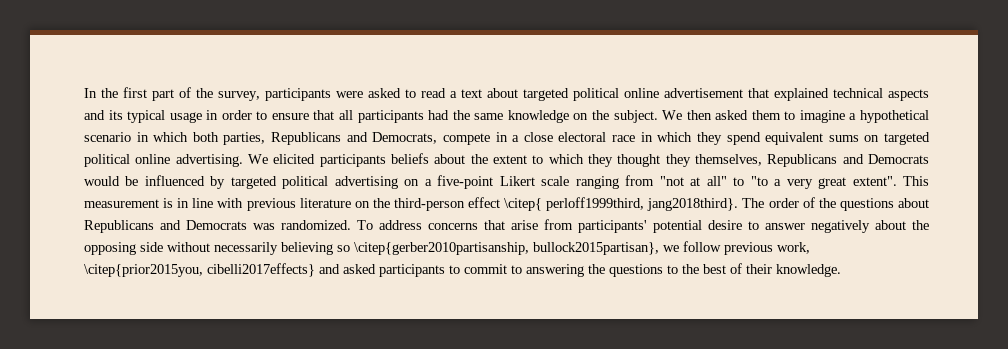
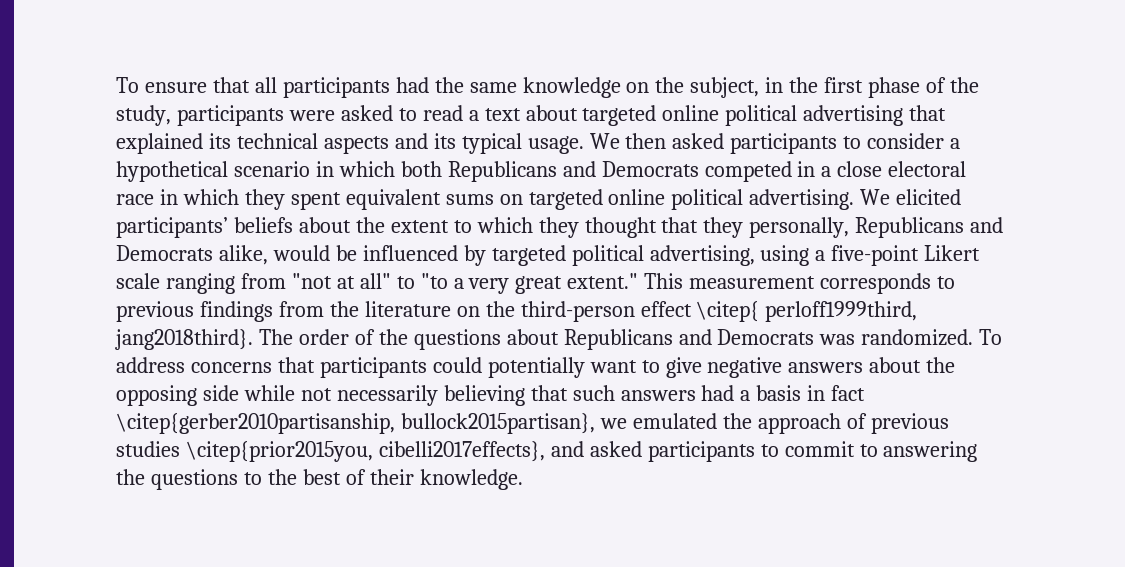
- In the first part of the survey, participants were asked to read a text about targeted political online advertisement that explained technical aspects and its typical usage in order to ensure that all participants had the same knowledge on the subject. We then asked them to imagine a hypothetical scenario in which both parties, Republicans and Democrats, compete in a close electoral race in which they spend equivalent sums on targeted political online advertising.
+ To ensure that all participants had the same knowledge on the subject, in the first phase of the study, participants were asked to read a text about targeted online political advertising that explained its technical aspects and its typical usage. We then asked participants to consider a hypothetical scenario in which both Republicans and Democrats competed in a close electoral race in which they spent equivalent sums on targeted online political advertising.
- We elicited participants beliefs about the extent to which they thought they themselves, Republicans and Democrats would be influenced by targeted political advertising on a five-point Likert scale ranging from "not at all" to "to a very great extent".
+ We elicited participants’ beliefs about the extent to which they thought that they personally, Republicans and Democrats alike, would be influenced by targeted political advertising, using a five-point Likert scale ranging from "not at all" to "to a very great extent."
- This measurement is in line with previous literature on the third-person effect \citep{ perloff1999third, jang2018third}.
+ This measurement corresponds to previous findings from the literature on the third-person effect \citep{ perloff1999third, jang2018third}.
- To address concerns that arise from participants' potential desire to answer negatively about the opposing side without necessarily believing so \citep{gerber2010partisanship, bullock2015partisan}, we follow previous work, \citep{prior2015you, cibelli2017effects} and asked participants to commit to answering the questions to the best of their knowledge.
+ To address concerns that participants could potentially want to give negative answers about the opposing side while not necessarily believing that such answers had a basis in fact \citep{gerber2010partisanship, bullock2015partisan}, we emulated the approach of previous studies \citep{prior2015you, cibelli2017effects}, and asked participants to commit to answering the questions to the best of their knowledge.

